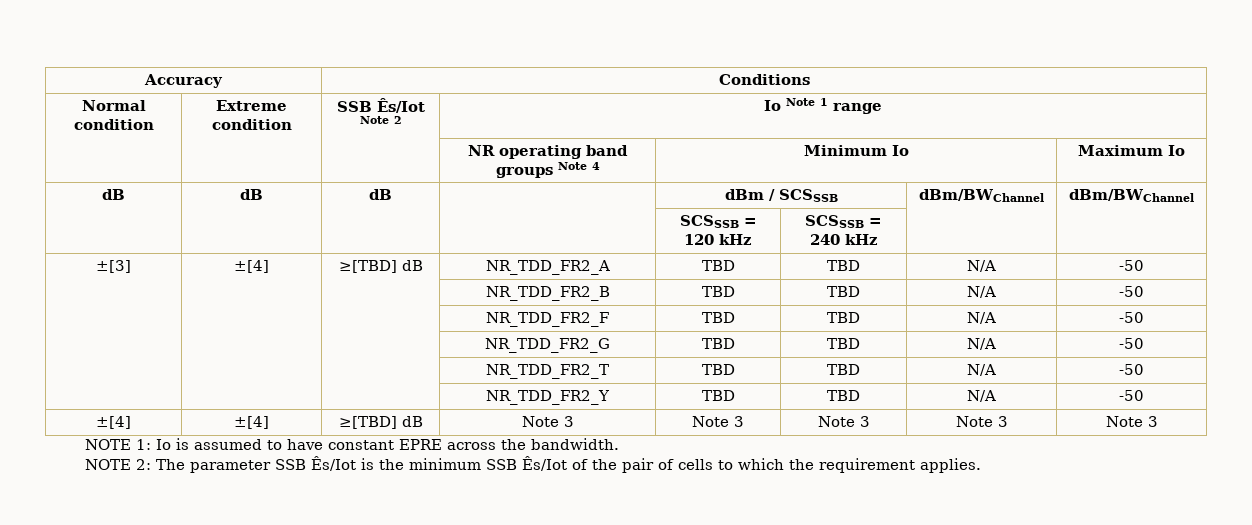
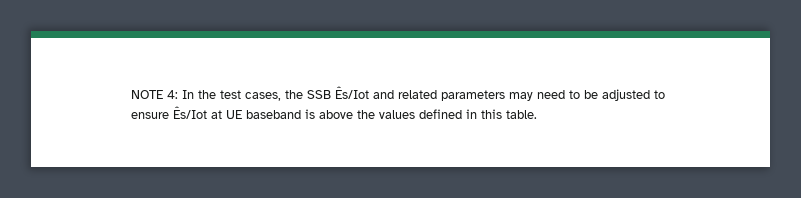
- Accuracy | Conditions
- Normal condition | Extreme condition | SSB Ês/Iot Note 2 | Io Note 1 range
- | | | NR operating band groups Note 4 | Minimum Io | Maximum Io
- dB | dB | dB | | dBm / SCSSSB | dBm/BWChannel | dBm/BWChannel
- | | | | SCSSSB = 120 kHz | SCSSSB = 240 kHz | |
- ±[3] | ±[4] | ≥[TBD] dB | NR_TDD_FR2_A | TBD | TBD | N/A | -50
- | | | NR_TDD_FR2_B | TBD | TBD | N/A | -50
- | | | NR_TDD_FR2_F | TBD | TBD | N/A | -50
- | | | NR_TDD_FR2_G | TBD | TBD | N/A | -50
- | | | NR_TDD_FR2_T | TBD | TBD | N/A | -50
- | | | NR_TDD_FR2_Y | TBD | TBD | N/A | -50
- ±[4] | ±[4] | ≥[TBD] dB | Note 3 | Note 3 | Note 3 | Note 3 | Note 3
- NOTE 1: Io is assumed to have constant EPRE across the bandwidth.
- NOTE 2: The parameter SSB Ês/Iot is the minimum SSB Ês/Iot of the pair of cells to which the requirement applies.
+ NOTE 4: In the test cases, the SSB Ês/Iot and related parameters may need to be adjusted to ensure Ês/Iot at UE baseband is above the values defined in this table.

